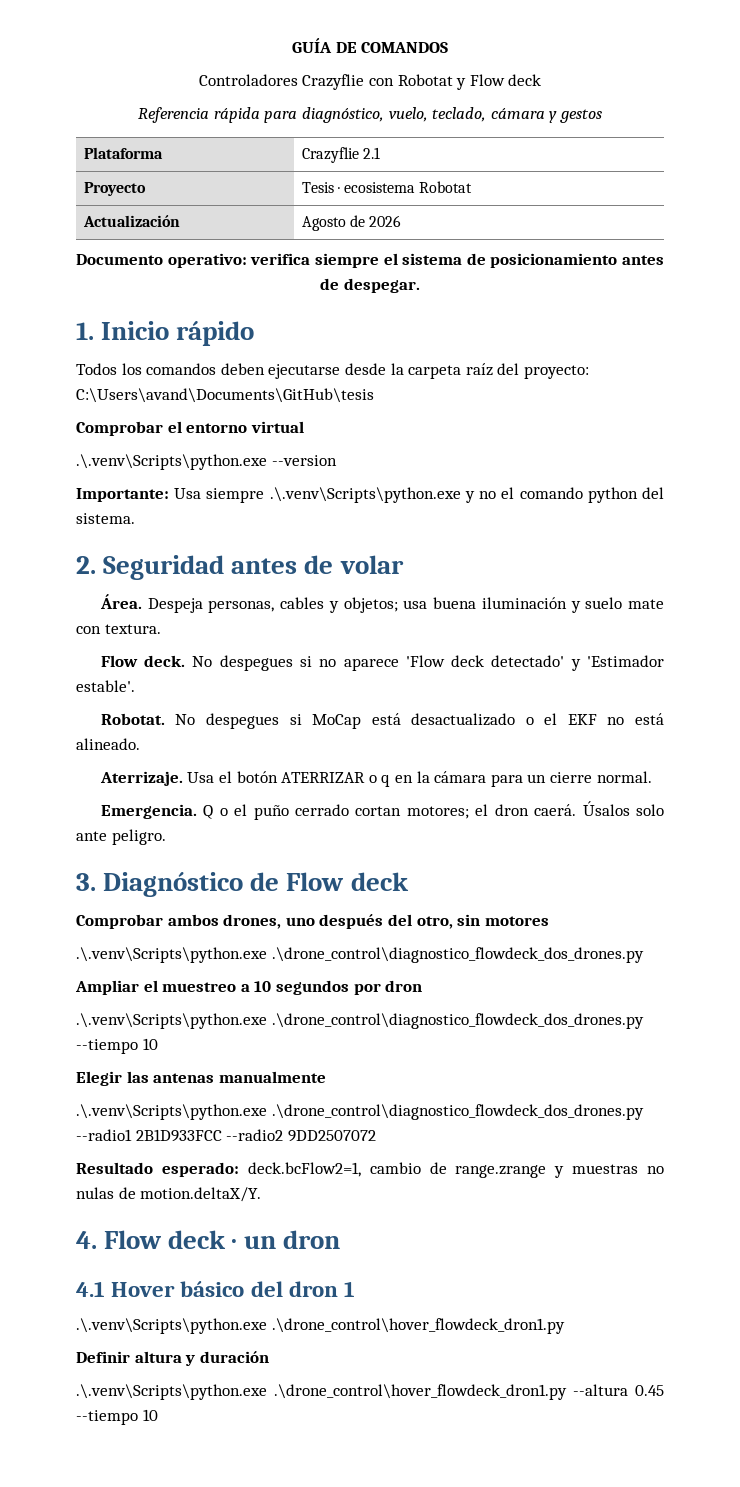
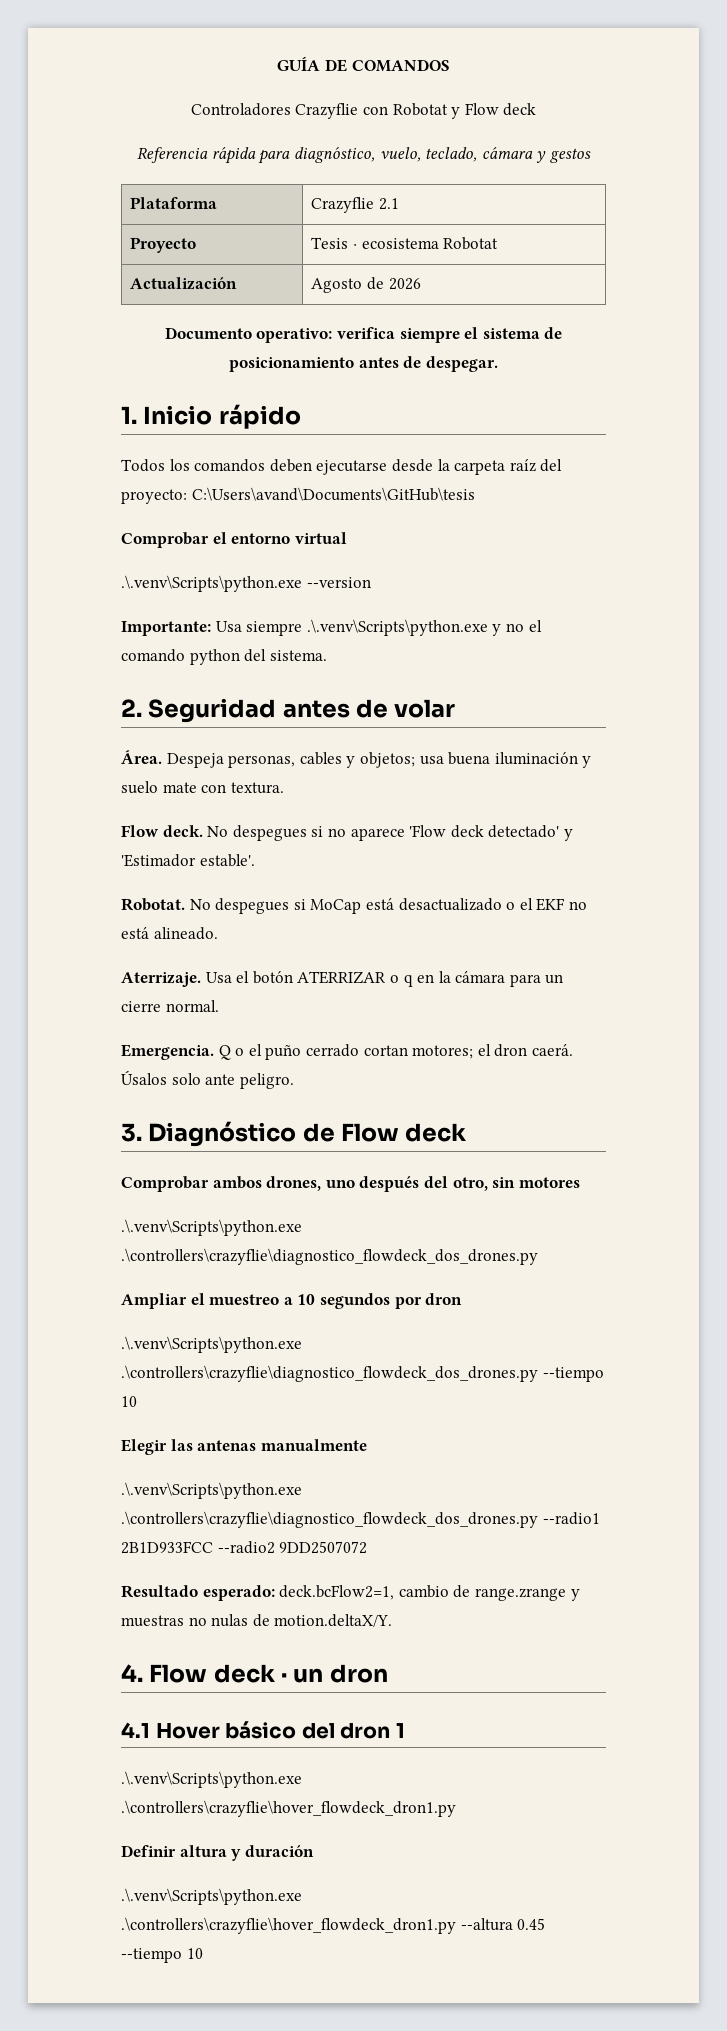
  Comprobar ambos drones, uno después del otro, sin motores
- .\.venv\Scripts\python.exe .\drone_control\diagnostico_flowdeck_dos_drones.py
+ .\.venv\Scripts\python.exe .\controllers\crazyflie\diagnostico_flowdeck_dos_drones.py
- .\.venv\Scripts\python.exe .\drone_control\diagnostico_flowdeck_dos_drones.py --tiempo 10
+ .\.venv\Scripts\python.exe .\controllers\crazyflie\diagnostico_flowdeck_dos_drones.py --tiempo 10
- .\.venv\Scripts\python.exe .\drone_control\diagnostico_flowdeck_dos_drones.py --radio1 2B1D933FCC --radio2 9DD2507072
+ .\.venv\Scripts\python.exe .\controllers\crazyflie\diagnostico_flowdeck_dos_drones.py --radio1 2B1D933FCC --radio2 9DD2507072
  4.1 Hover básico del dron 1
- .\.venv\Scripts\python.exe .\drone_control\hover_flowdeck_dron1.py
+ .\.venv\Scripts\python.exe .\controllers\crazyflie\hover_flowdeck_dron1.py
- .\.venv\Scripts\python.exe .\drone_control\hover_flowdeck_dron1.py --altura 0.45 --tiempo 10
+ .\.venv\Scripts\python.exe .\controllers\crazyflie\hover_flowdeck_dron1.py --altura 0.45 --tiempo 10

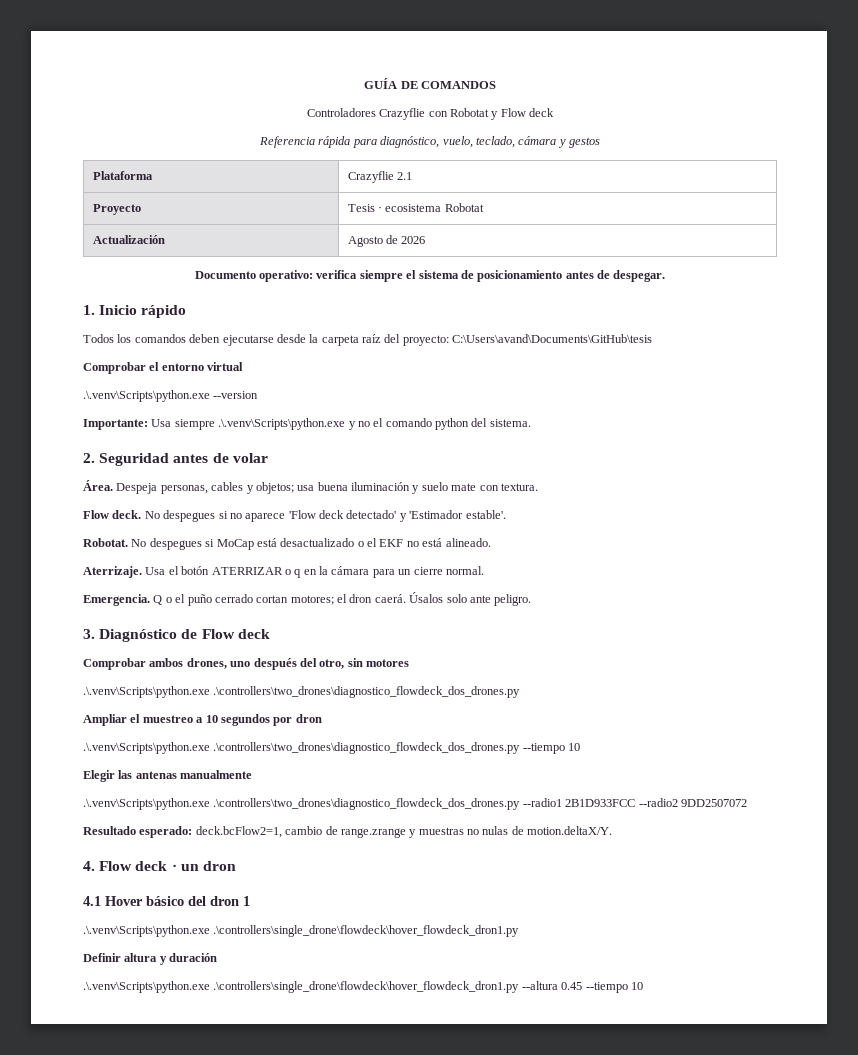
  Comprobar ambos drones, uno después del otro, sin motores
- .\.venv\Scripts\python.exe .\controllers\crazyflie\diagnostico_flowdeck_dos_drones.py
+ .\.venv\Scripts\python.exe .\controllers\two_drones\diagnostico_flowdeck_dos_drones.py
- .\.venv\Scripts\python.exe .\controllers\crazyflie\diagnostico_flowdeck_dos_drones.py --tiempo 10
+ .\.venv\Scripts\python.exe .\controllers\two_drones\diagnostico_flowdeck_dos_drones.py --tiempo 10
- .\.venv\Scripts\python.exe .\controllers\crazyflie\diagnostico_flowdeck_dos_drones.py --radio1 2B1D933FCC --radio2 9DD2507072
+ .\.venv\Scripts\python.exe .\controllers\two_drones\diagnostico_flowdeck_dos_drones.py --radio1 2B1D933FCC --radio2 9DD2507072
  4.1 Hover básico del dron 1
- .\.venv\Scripts\python.exe .\controllers\crazyflie\hover_flowdeck_dron1.py
+ .\.venv\Scripts\python.exe .\controllers\single_drone\flowdeck\hover_flowdeck_dron1.py
- .\.venv\Scripts\python.exe .\controllers\crazyflie\hover_flowdeck_dron1.py --altura 0.45 --tiempo 10
+ .\.venv\Scripts\python.exe .\controllers\single_drone\flowdeck\hover_flowdeck_dron1.py --altura 0.45 --tiempo 10

